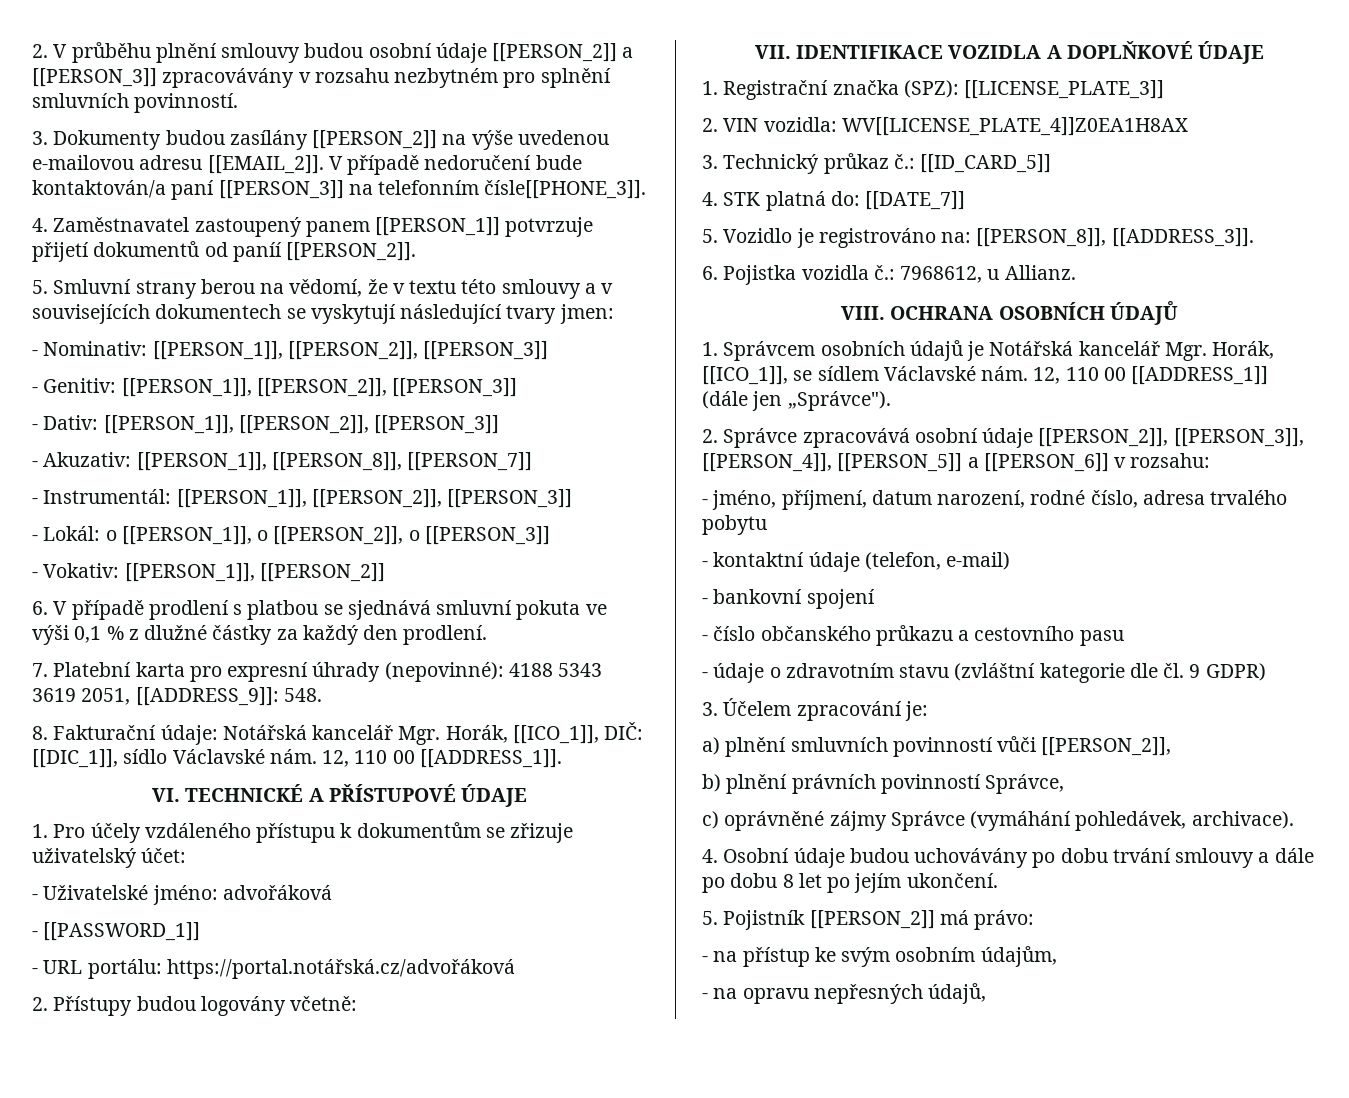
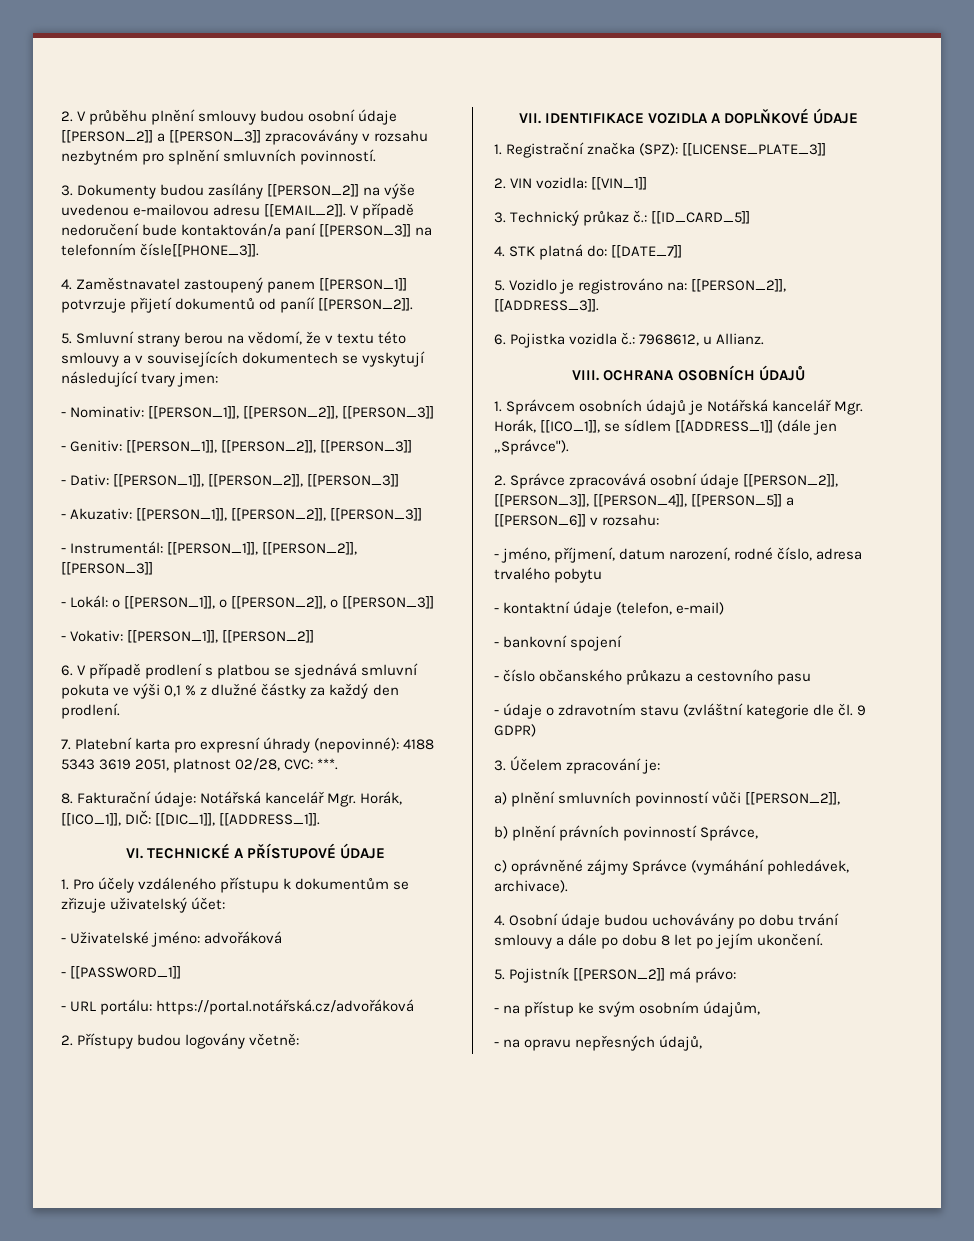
- - Akuzativ: [[PERSON_1]], [[PERSON_8]], [[PERSON_7]]
+ - Akuzativ: [[PERSON_1]], [[PERSON_2]], [[PERSON_3]]
- 7. Platební karta pro expresní úhrady (nepovinné): 4188 5343 3619 2051, [[ADDRESS_9]]: 548.
+ 7. Platební karta pro expresní úhrady (nepovinné): 4188 5343 3619 2051, platnost 02/28, CVC: ***.
- 8. Fakturační údaje: Notářská kancelář Mgr. Horák, [[ICO_1]], DIČ: [[DIC_1]], sídlo Václavské nám. 12, 110 00 [[ADDRESS_1]].
+ 8. Fakturační údaje: Notářská kancelář Mgr. Horák, [[ICO_1]], DIČ: [[DIC_1]], [[ADDRESS_1]].
- 2. VIN vozidla: WV[[LICENSE_PLATE_4]]Z0EA1H8AX
+ 2. VIN vozidla: [[VIN_1]]
- 5. Vozidlo je registrováno na: [[PERSON_8]], [[ADDRESS_3]].
+ 5. Vozidlo je registrováno na: [[PERSON_2]], [[ADDRESS_3]].
- 1. Správcem osobních údajů je Notářská kancelář Mgr. Horák, [[ICO_1]], se sídlem Václavské nám. 12, 110 00 [[ADDRESS_1]] (dále jen „Správce").
+ 1. Správcem osobních údajů je Notářská kancelář Mgr. Horák, [[ICO_1]], se sídlem [[ADDRESS_1]] (dále jen „Správce").

